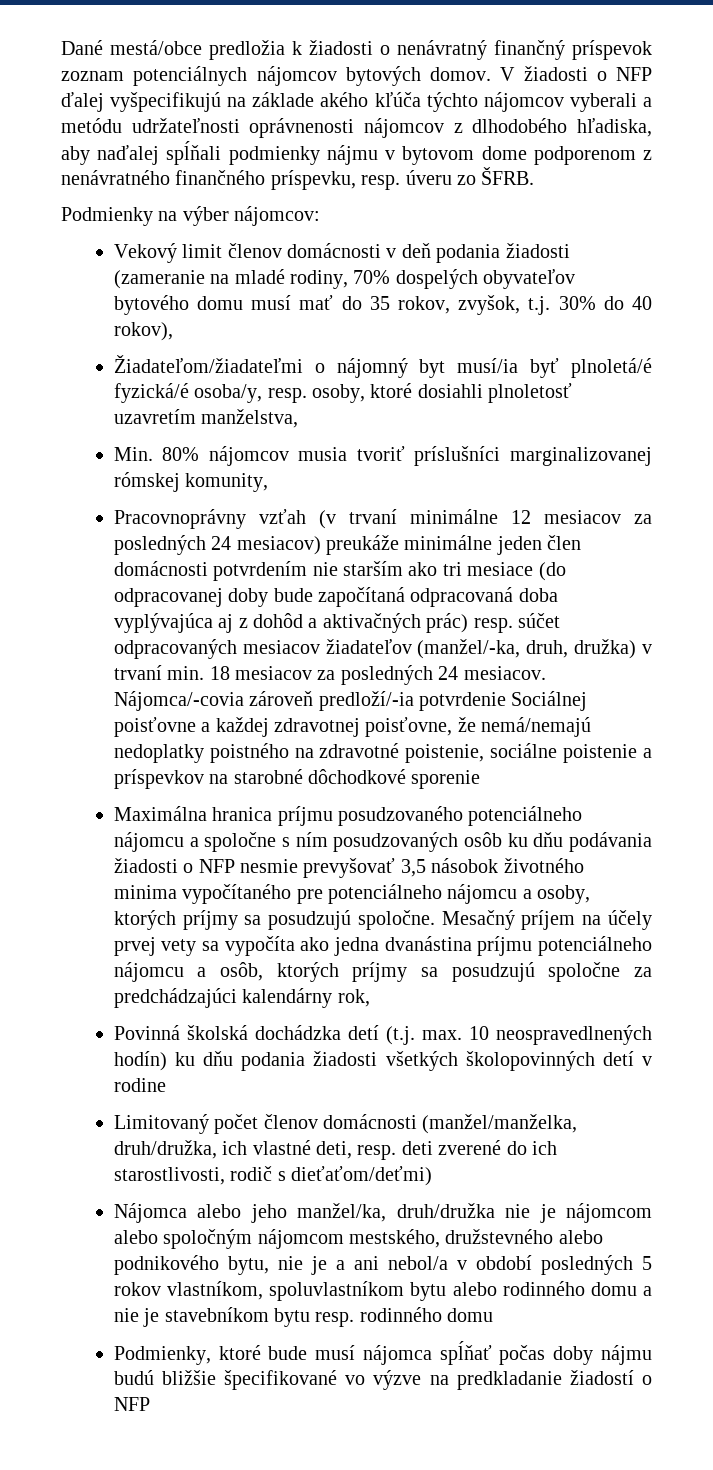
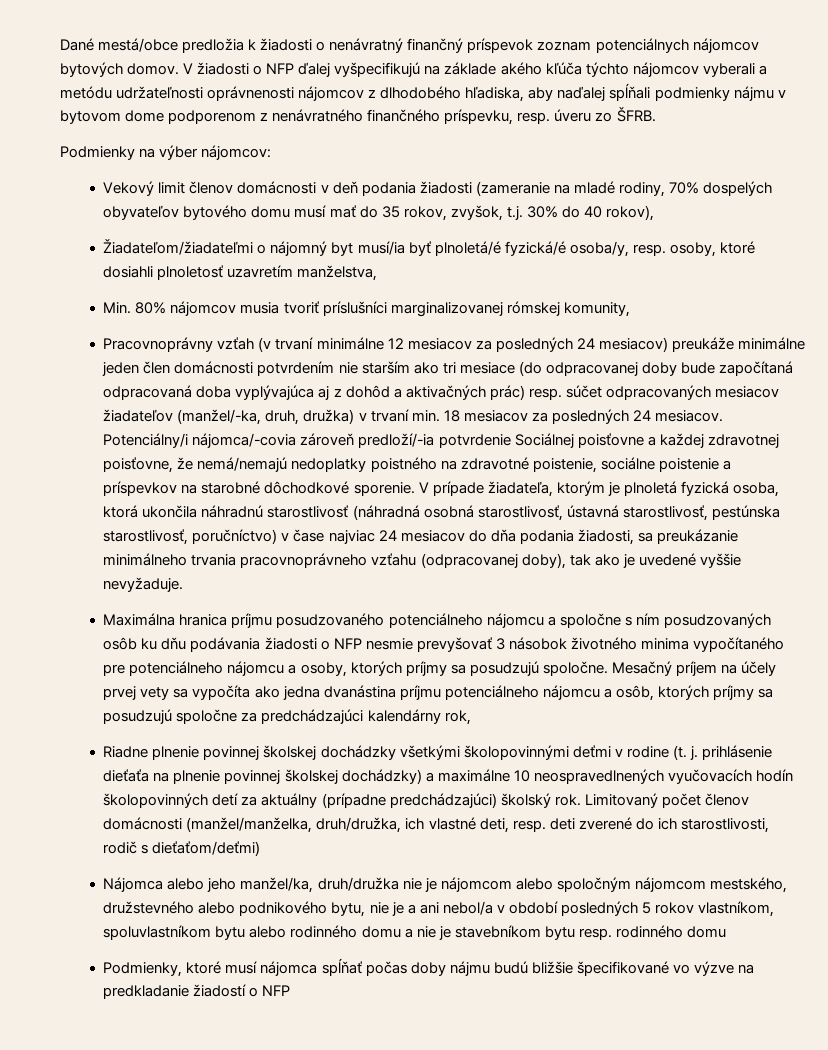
- Nájomca/-covia zároveň predloží/-ia potvrdenie Sociálnej poisťovne a každej zdravotnej poisťovne, že nemá/nemajú nedoplatky poistného na zdravotné poistenie, sociálne poistenie a príspevkov na starobné dôchodkové sporenie
+ Potenciálny/i nájomca/-covia zároveň predloží/-ia potvrdenie Sociálnej poisťovne a každej zdravotnej poisťovne, že nemá/nemajú nedoplatky poistného na zdravotné poistenie, sociálne poistenie a príspevkov na starobné dôchodkové sporenie. V prípade žiadateľa, ktorým je plnoletá fyzická osoba, ktorá ukončila náhradnú starostlivosť (náhradná osobná starostlivosť, ústavná starostlivosť, pestúnska starostlivosť, poručníctvo) v čase najviac 24 mesiacov do dňa podania žiadosti, sa preukázanie minimálneho trvania pracovnoprávneho vzťahu (odpracovanej doby), tak ako je uvedené vyššie nevyžaduje.
- Maximálna hranica príjmu posudzovaného potenciálneho nájomcu a spoločne s ním posudzovaných osôb ku dňu podávania žiadosti o NFP nesmie prevyšovať 3,5 násobok životného minima vypočítaného pre potenciálneho nájomcu a osoby, ktorých príjmy sa posudzujú spoločne.
+ Maximálna hranica príjmu posudzovaného potenciálneho nájomcu a spoločne s ním posudzovaných osôb ku dňu podávania žiadosti o NFP nesmie prevyšovať 3 násobok životného minima vypočítaného pre potenciálneho nájomcu a osoby, ktorých príjmy sa posudzujú spoločne.
- Povinná školská dochádzka detí (t.j. max. 10 neospravedlnených hodín) ku dňu podania žiadosti všetkých školopovinných detí v rodine
- Limitovaný počet členov domácnosti (manžel/manželka, druh/družka, ich vlastné deti, resp. deti zverené do ich starostlivosti, rodič s dieťaťom/deťmi)
+ Riadne plnenie povinnej školskej dochádzky všetkými školopovinnými deťmi v rodine (t. j. prihlásenie dieťaťa na plnenie povinnej školskej dochádzky) a maximálne 10 neospravedlnených vyučovacích hodín školopovinných detí za aktuálny (prípadne predchádzajúci) školský rok. Limitovaný počet členov domácnosti (manžel/manželka, druh/družka, ich vlastné deti, resp. deti zverené do ich starostlivosti, rodič s dieťaťom/deťmi)
- Podmienky, ktoré bude musí nájomca spĺňať počas doby nájmu budú bližšie špecifikované vo výzve na predkladanie žiadostí o NFP
+ Podmienky, ktoré musí nájomca spĺňať počas doby nájmu budú bližšie špecifikované vo výzve na predkladanie žiadostí o NFP

